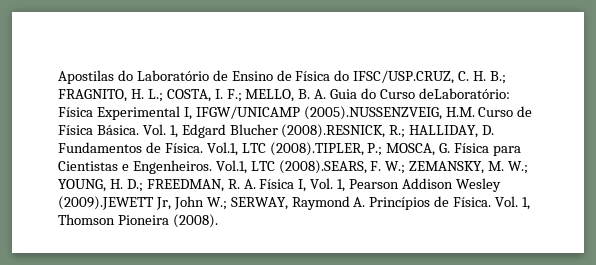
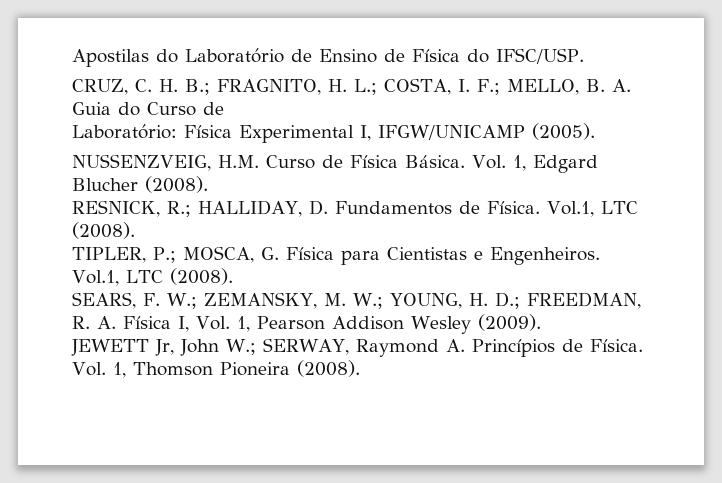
- Apostilas do Laboratório de Ensino de Física do IFSC/USP.CRUZ, C. H. B.; FRAGNITO, H. L.; COSTA, I. F.; MELLO, B. A. Guia do Curso deLaboratório: Física Experimental I, IFGW/UNICAMP (2005).NUSSENZVEIG, H.M. Curso de Física Básica.
+ Apostilas do Laboratório de Ensino de Física do IFSC/USP.
+ CRUZ, C. H. B.; FRAGNITO, H. L.; COSTA, I. F.; MELLO, B. A. Guia do Curso de
+ Laboratório: Física Experimental I, IFGW/UNICAMP (2005).
+ NUSSENZVEIG, H.M. Curso de Física Básica.
- Vol. 1, Edgard Blucher (2008).RESNICK, R.; HALLIDAY, D. Fundamentos de Física. Vol.1, LTC (2008).TIPLER, P.; MOSCA, G. Física para Cientistas e Engenheiros. Vol.1, LTC (2008).SEARS, F. W.; ZEMANSKY, M. W.; YOUNG, H. D.; FREEDMAN, R. A. Física I, Vol. 1, Pearson Addison Wesley (2009).JEWETT Jr, John W.; SERWAY, Raymond A. Princípios de Física.
+ Vol. 1, Edgard Blucher (2008).
+ RESNICK, R.; HALLIDAY, D. Fundamentos de Física. Vol.1, LTC (2008).
+ TIPLER, P.; MOSCA, G. Física para Cientistas e Engenheiros. Vol.1, LTC (2008).
+ SEARS, F. W.; ZEMANSKY, M. W.; YOUNG, H. D.; FREEDMAN, R. A. Física I, Vol. 1, Pearson Addison Wesley (2009).
+ JEWETT Jr, John W.; SERWAY, Raymond A. Princípios de Física.

